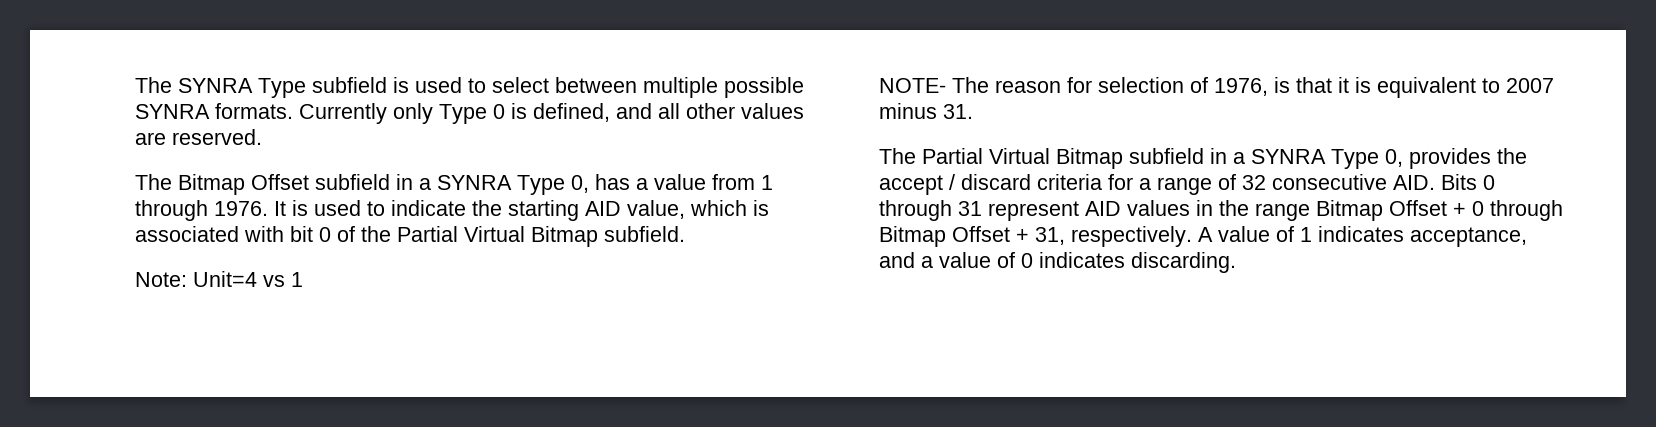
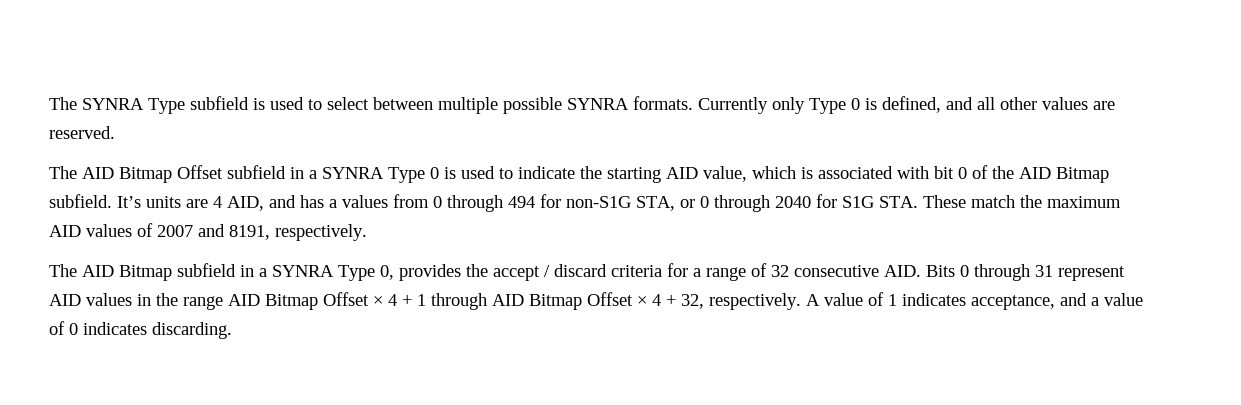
- The Bitmap Offset subfield in a SYNRA Type 0, has a value from 1 through 1976. It is used to indicate the starting AID value, which is associated with bit 0 of the Partial Virtual Bitmap subfield.
- Note: Unit=4 vs 1
- NOTE- The reason for selection of 1976, is that it is equivalent to 2007 minus 31.
- The Partial Virtual Bitmap subfield in a SYNRA Type 0, provides the accept / discard criteria for a range of 32 consecutive AID. Bits 0 through 31 represent AID values in the range Bitmap Offset + 0 through Bitmap Offset + 31, respectively.
+ The AID Bitmap Offset subfield in a SYNRA Type 0 is used to indicate the starting AID value, which is associated with bit 0 of the AID Bitmap subfield. It’s units are 4 AID, and has a values from 0 through 494 for non-S1G STA, or 0 through 2040 for S1G STA. These match the maximum AID values of 2007 and 8191, respectively.
+ The AID Bitmap subfield in a SYNRA Type 0, provides the accept / discard criteria for a range of 32 consecutive AID. Bits 0 through 31 represent AID values in the range AID Bitmap Offset × 4 + 1 through AID Bitmap Offset × 4 + 32, respectively.

